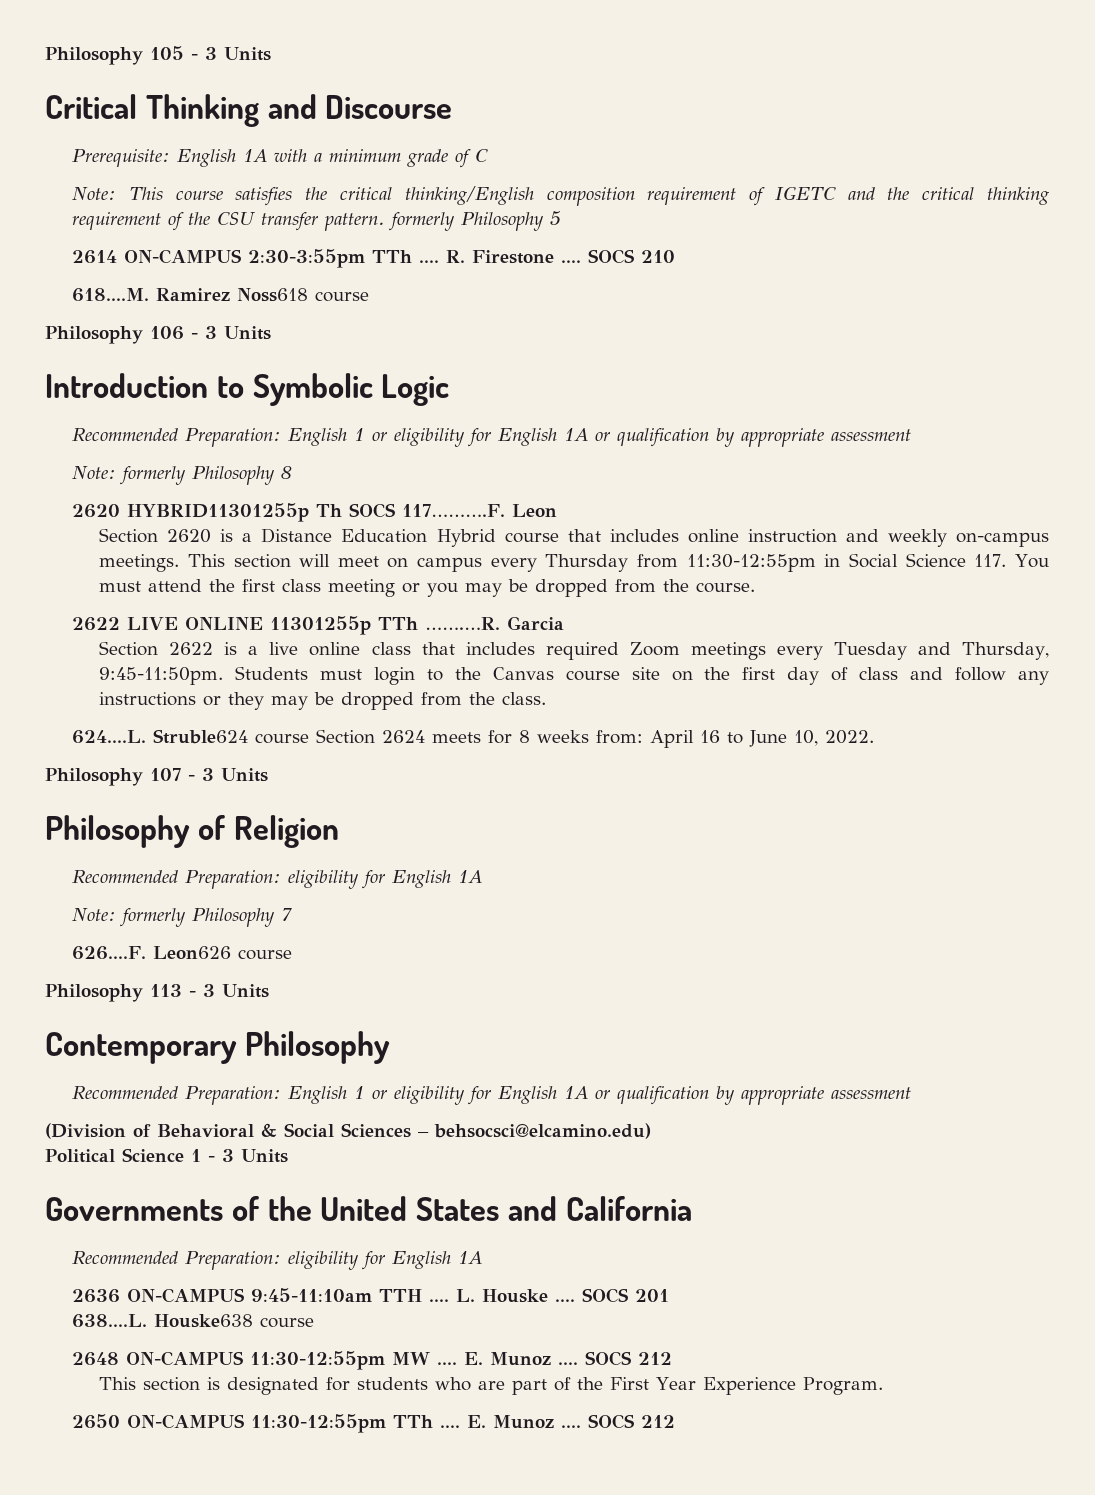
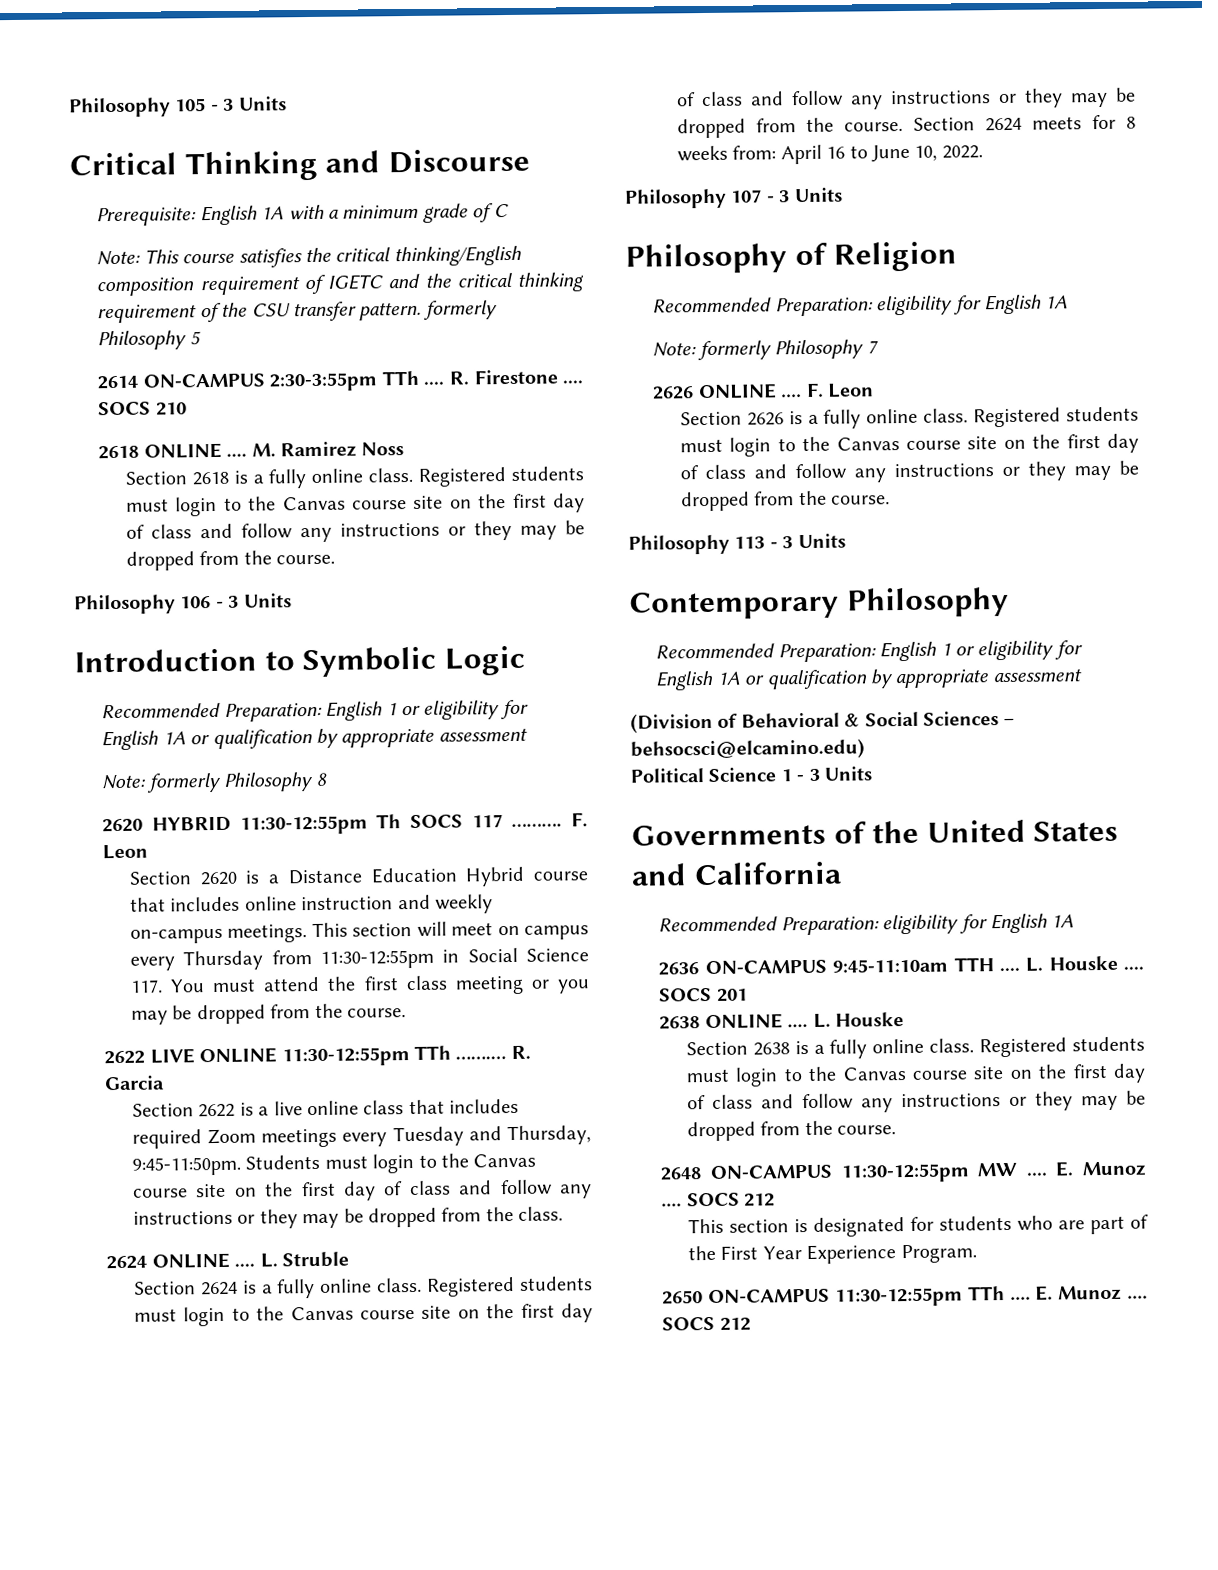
- 618....M. Ramirez Noss618 course
+ 2618 ONLINE .... M. Ramirez Noss
+ Section 2618 is a fully online class. Registered students must login to the Canvas course site on the first day of class and follow any instructions or they may be dropped from the course.
- 2620 HYBRID11301255p Th SOCS 117……….F. Leon
+ 2620 HYBRID 11:30-12:55pm Th SOCS 117 ………. F. Leon
- 2622 LIVE ONLINE 11301255p TTh …….…R. Garcia
+ 2622 LIVE ONLINE 11:30-12:55pm TTh …….… R. Garcia
- 624....L. Struble624 course Section 2624 meets for 8 weeks from: April 16 to June 10, 2022.
+ 2624 ONLINE .... L. Struble
+ Section 2624 is a fully online class. Registered students must login to the Canvas course site on the first day of class and follow any instructions or they may be dropped from the course. Section 2624 meets for 8 weeks from: April 16 to June 10, 2022.
- 626....F. Leon626 course
+ 2626 ONLINE .... F. Leon
+ Section 2626 is a fully online class. Registered students must login to the Canvas course site on the first day of class and follow any instructions or they may be dropped from the course.
- 638....L. Houske638 course
+ 2638 ONLINE .... L. Houske
+ Section 2638 is a fully online class. Registered students must login to the Canvas course site on the first day of class and follow any instructions or they may be dropped from the course.

